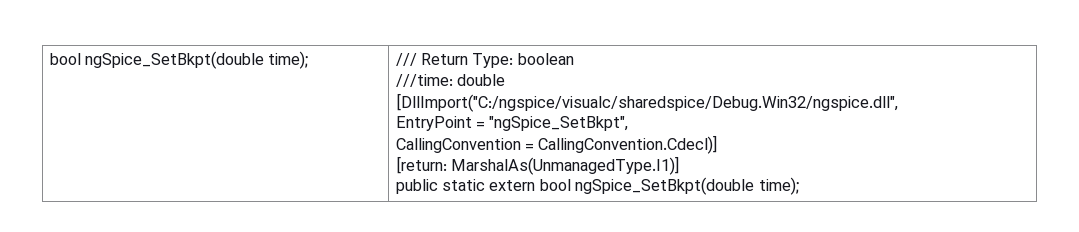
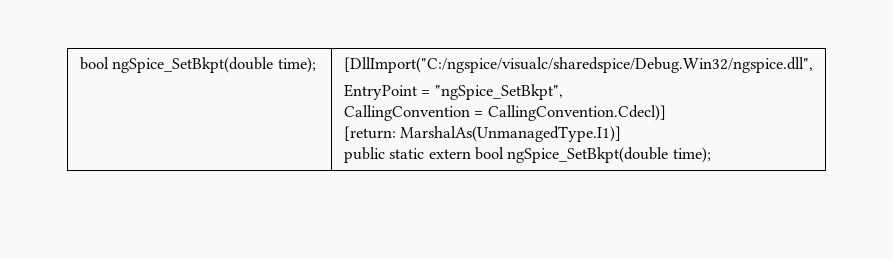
- bool ngSpice_SetBkpt(double time); | /// Return Type: boolean
- ///time: double
- [DllImport("C:/ngspice/visualc/sharedspice/Debug.Win32/ngspice.dll",
+ bool ngSpice_SetBkpt(double time); | [DllImport("C:/ngspice/visualc/sharedspice/Debug.Win32/ngspice.dll",

